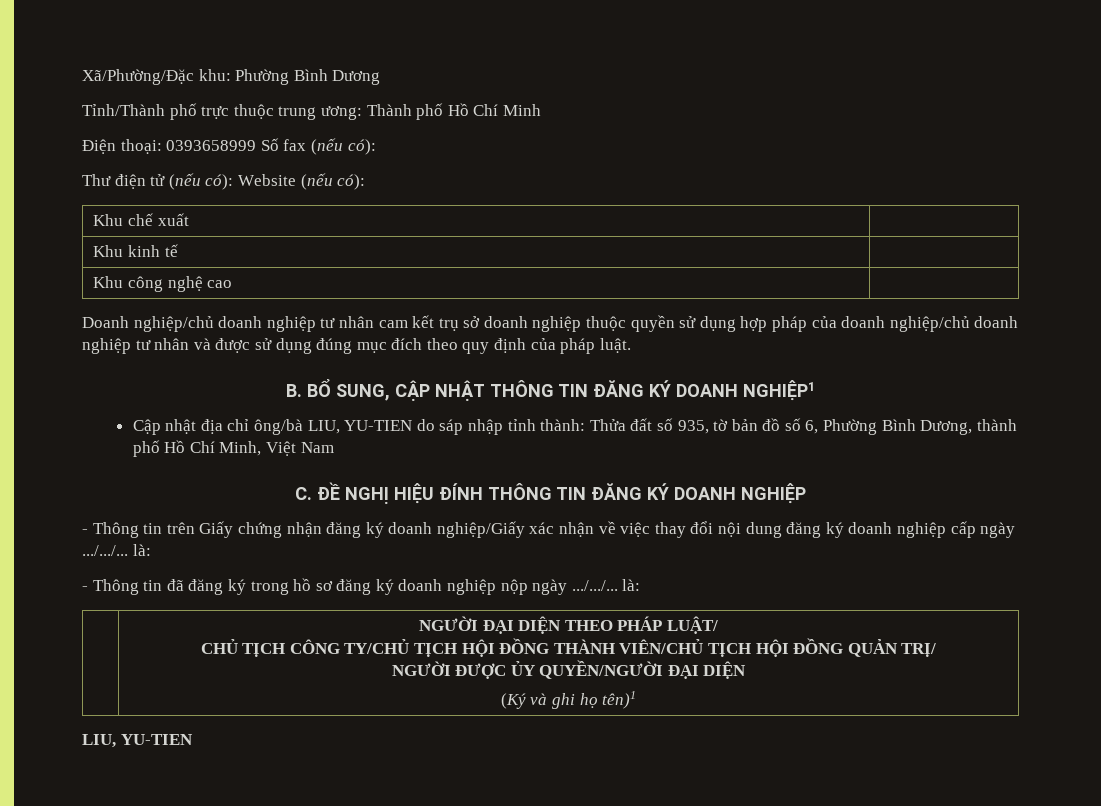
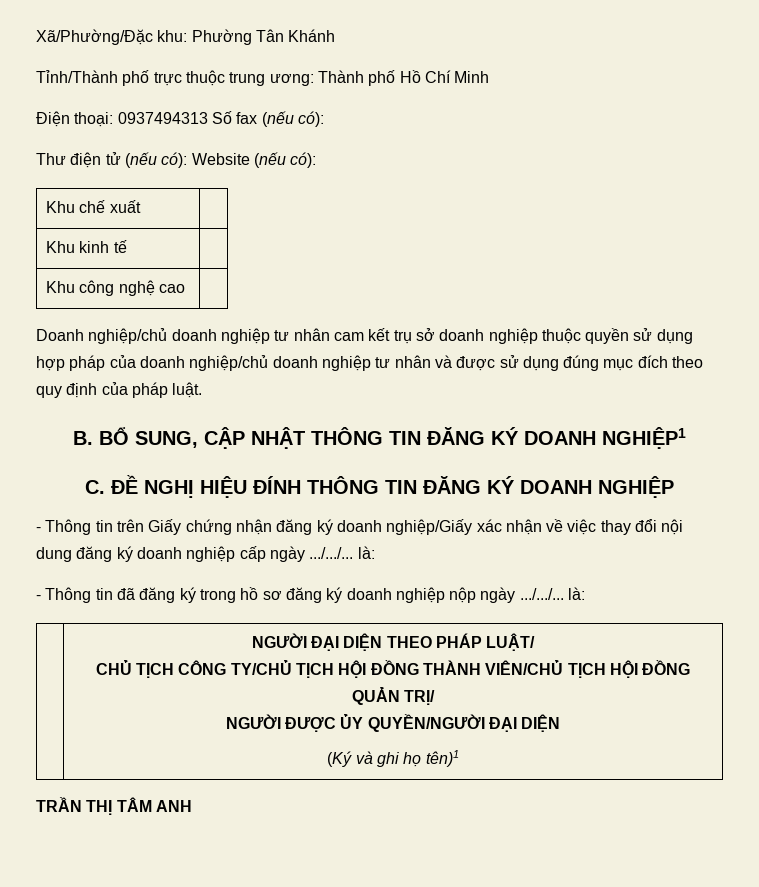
- Xã/Phường/Đặc khu: Phường Bình Dương
+ Xã/Phường/Đặc khu: Phường Tân Khánh
- Điện thoại: 0393658999 Số fax (nếu có):
+ Điện thoại: 0937494313 Số fax (nếu có):
- Cập nhật địa chỉ ông/bà LIU, YU-TIEN do sáp nhập tỉnh thành: Thửa đất số 935, tờ bản đồ số 6, Phường Bình Dương, thành phố Hồ Chí Minh, Việt Nam
  | NGƯỜI ĐẠI DIỆN THEO PHÁP LUẬT/
  CHỦ TỊCH CÔNG TY/CHỦ TỊCH HỘI ĐỒNG THÀNH VIÊN/CHỦ TỊCH HỘI ĐỒNG QUẢN TRỊ/
  NGƯỜI ĐƯỢC ỦY QUYỀN/NGƯỜI ĐẠI DIỆN
  (Ký và ghi họ tên)1
- LIU, YU-TIEN
+ TRẦN THỊ TÂM ANH

